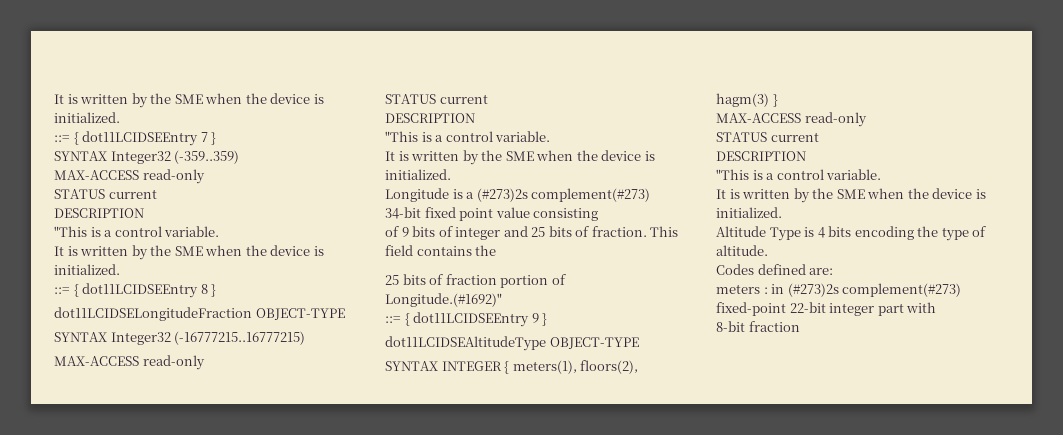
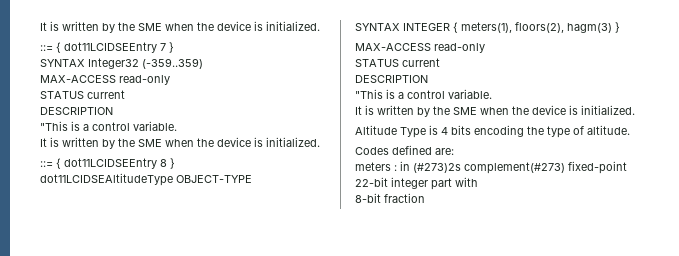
- dot11LCIDSELongitudeFraction OBJECT-TYPE
- SYNTAX Integer32 (-16777215..16777215)
- MAX-ACCESS read-only
- STATUS current
- DESCRIPTION
- "This is a control variable.
- It is written by the SME when the device is initialized.
- Longitude is a (#273)2s complement(#273) 34-bit fixed point value consisting
- of 9 bits of integer and 25 bits of fraction. This field contains the
- 25 bits of fraction portion of Longitude.(#1692)"
- ::= { dot11LCIDSEEntry 9 }

